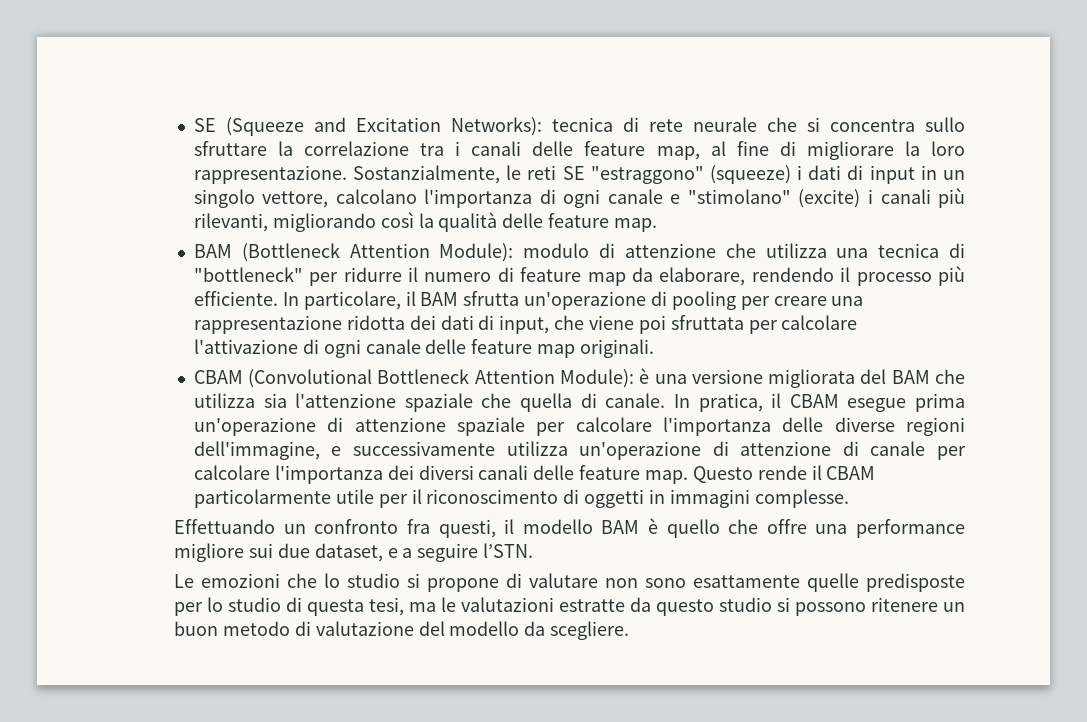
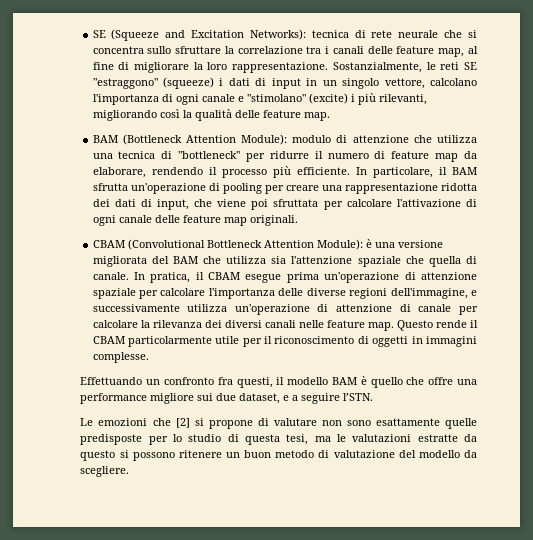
- Sostanzialmente, le reti SE "estraggono" (squeeze) i dati di input in un singolo vettore, calcolano l'importanza di ogni canale e "stimolano" (excite) i canali più rilevanti, migliorando così la qualità delle feature map.
+ Sostanzialmente, le reti SE "estraggono" (squeeze) i dati di input in un singolo vettore, calcolano l'importanza di ogni canale e "stimolano" (excite) i più rilevanti, migliorando così la qualità delle feature map.
- In pratica, il CBAM esegue prima un'operazione di attenzione spaziale per calcolare l'importanza delle diverse regioni dell'immagine, e successivamente utilizza un'operazione di attenzione di canale per calcolare l'importanza dei diversi canali delle feature map.
+ In pratica, il CBAM esegue prima un'operazione di attenzione spaziale per calcolare l'importanza delle diverse regioni dell'immagine, e successivamente utilizza un'operazione di attenzione di canale per calcolare la rilevanza dei diversi canali nelle feature map.
- Le emozioni che lo studio si propone di valutare non sono esattamente quelle predisposte per lo studio di questa tesi, ma le valutazioni estratte da questo studio si possono ritenere un buon metodo di valutazione del modello da scegliere.
+ Le emozioni che [2] si propone di valutare non sono esattamente quelle predisposte per lo studio di questa tesi, ma le valutazioni estratte da questo si possono ritenere un buon metodo di valutazione del modello da scegliere.

